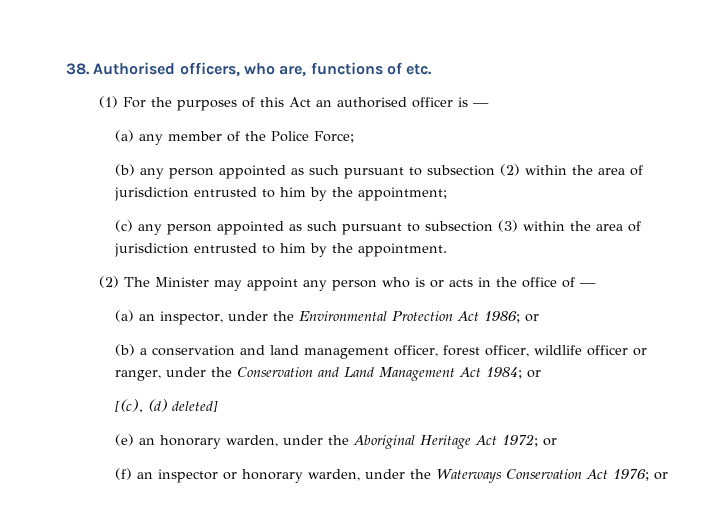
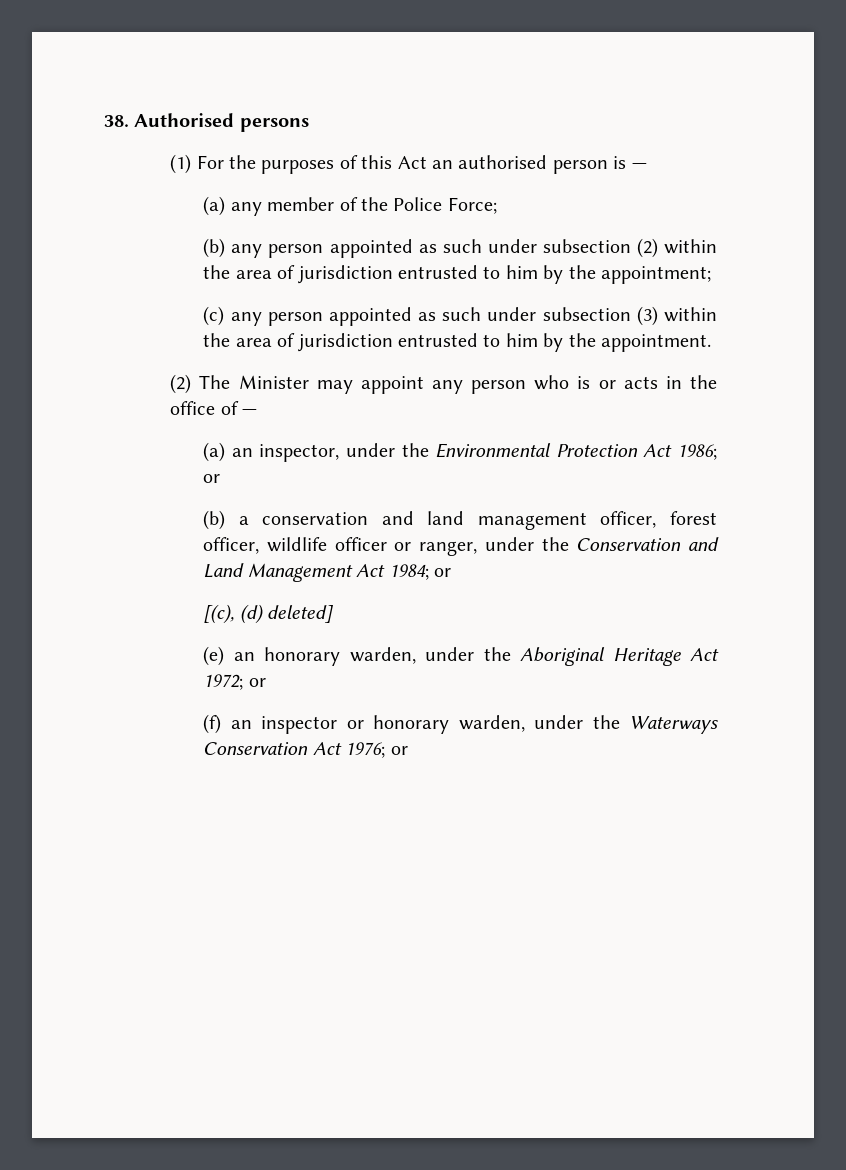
- 38. Authorised officers, who are, functions of etc.
+ 38. Authorised persons
- (1) For the purposes of this Act an authorised officer is —
+ (1) For the purposes of this Act an authorised person is —
- (b) any person appointed as such pursuant to subsection (2) within the area of jurisdiction entrusted to him by the appointment;
+ (b) any person appointed as such under subsection (2) within the area of jurisdiction entrusted to him by the appointment;
- (c) any person appointed as such pursuant to subsection (3) within the area of jurisdiction entrusted to him by the appointment.
+ (c) any person appointed as such under subsection (3) within the area of jurisdiction entrusted to him by the appointment.

